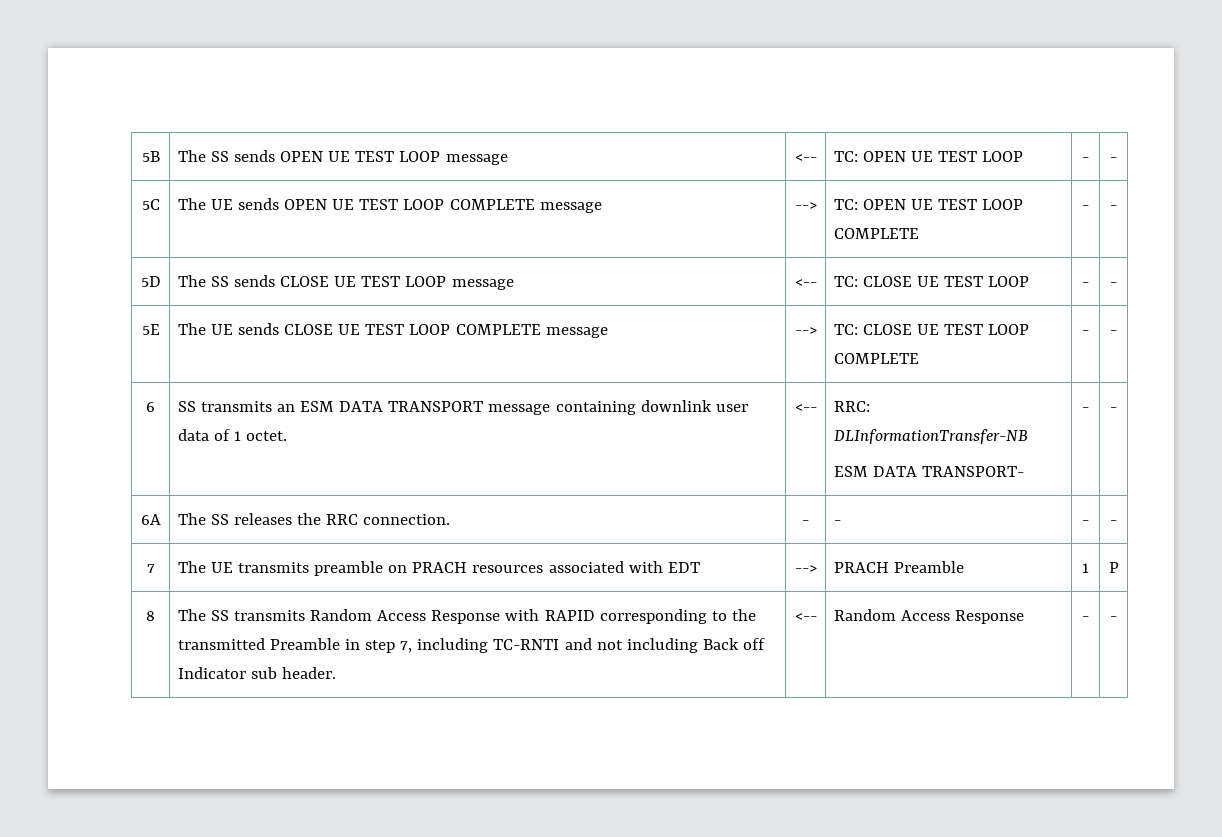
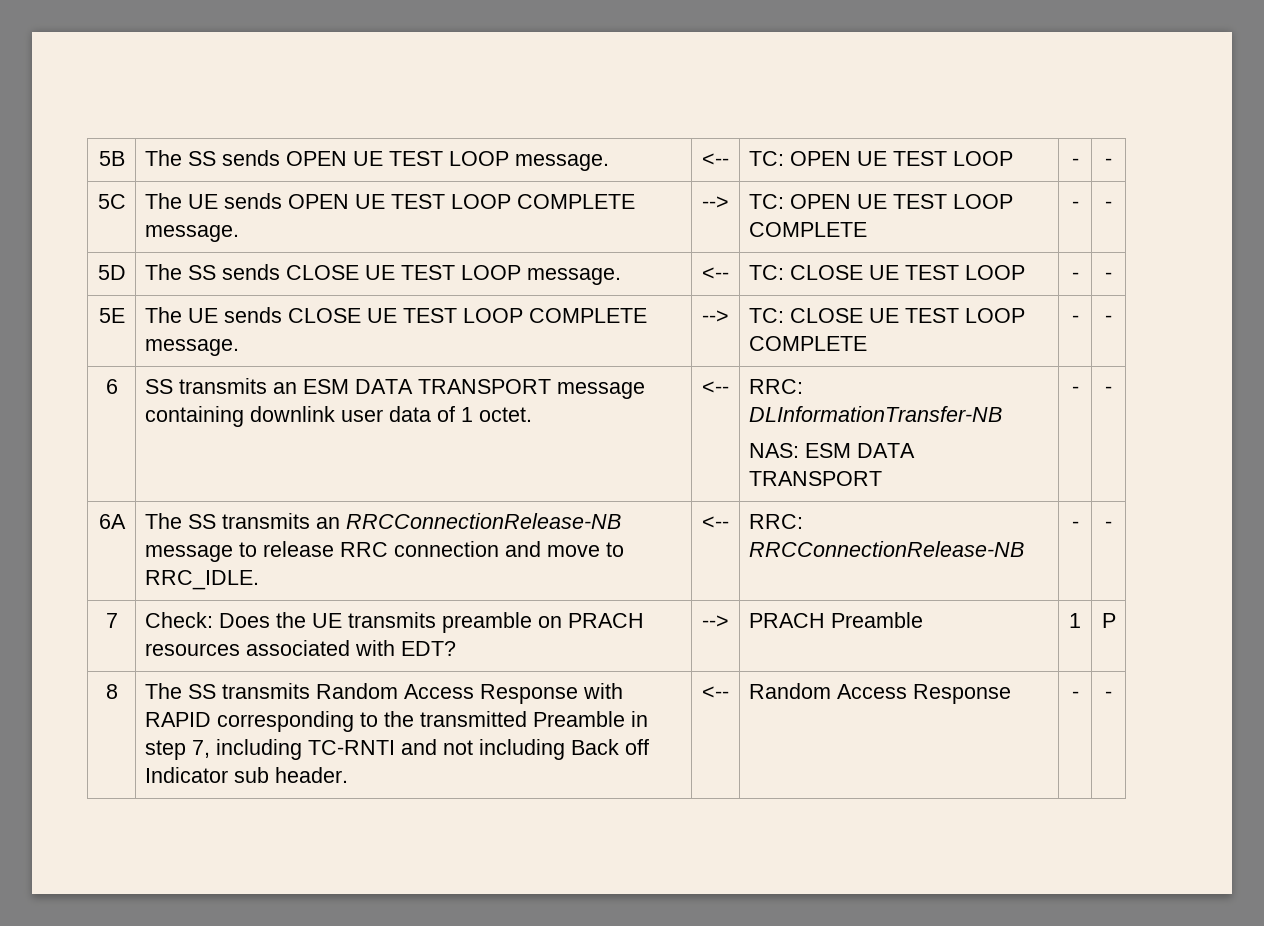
- 5B | The SS sends OPEN UE TEST LOOP message | <-- | TC: OPEN UE TEST LOOP | - | -
+ 5B | The SS sends OPEN UE TEST LOOP message. | <-- | TC: OPEN UE TEST LOOP | - | -
- 5C | The UE sends OPEN UE TEST LOOP COMPLETE message | --> | TC: OPEN UE TEST LOOP COMPLETE | - | -
+ 5C | The UE sends OPEN UE TEST LOOP COMPLETE message. | --> | TC: OPEN UE TEST LOOP COMPLETE | - | -
- 5D | The SS sends CLOSE UE TEST LOOP message | <-- | TC: CLOSE UE TEST LOOP | - | -
+ 5D | The SS sends CLOSE UE TEST LOOP message. | <-- | TC: CLOSE UE TEST LOOP | - | -
- 5E | The UE sends CLOSE UE TEST LOOP COMPLETE message | --> | TC: CLOSE UE TEST LOOP COMPLETE | - | -
+ 5E | The UE sends CLOSE UE TEST LOOP COMPLETE message. | --> | TC: CLOSE UE TEST LOOP COMPLETE | - | -
  6 | SS transmits an ESM DATA TRANSPORT message containing downlink user data of 1 octet. | <-- | RRC: DLInformationTransfer-NB
- ESM DATA TRANSPORT- | - | -
+ NAS: ESM DATA TRANSPORT | - | -
- 6A | The SS releases the RRC connection. | - | - | - | -
+ 6A | The SS transmits an RRCConnectionRelease-NB message to release RRC connection and move to RRC_IDLE. | <-- | RRC: RRCConnectionRelease-NB | - | -
- 7 | The UE transmits preamble on PRACH resources associated with EDT | --> | PRACH Preamble | 1 | P
+ 7 | Check: Does the UE transmits preamble on PRACH resources associated with EDT? | --> | PRACH Preamble | 1 | P

